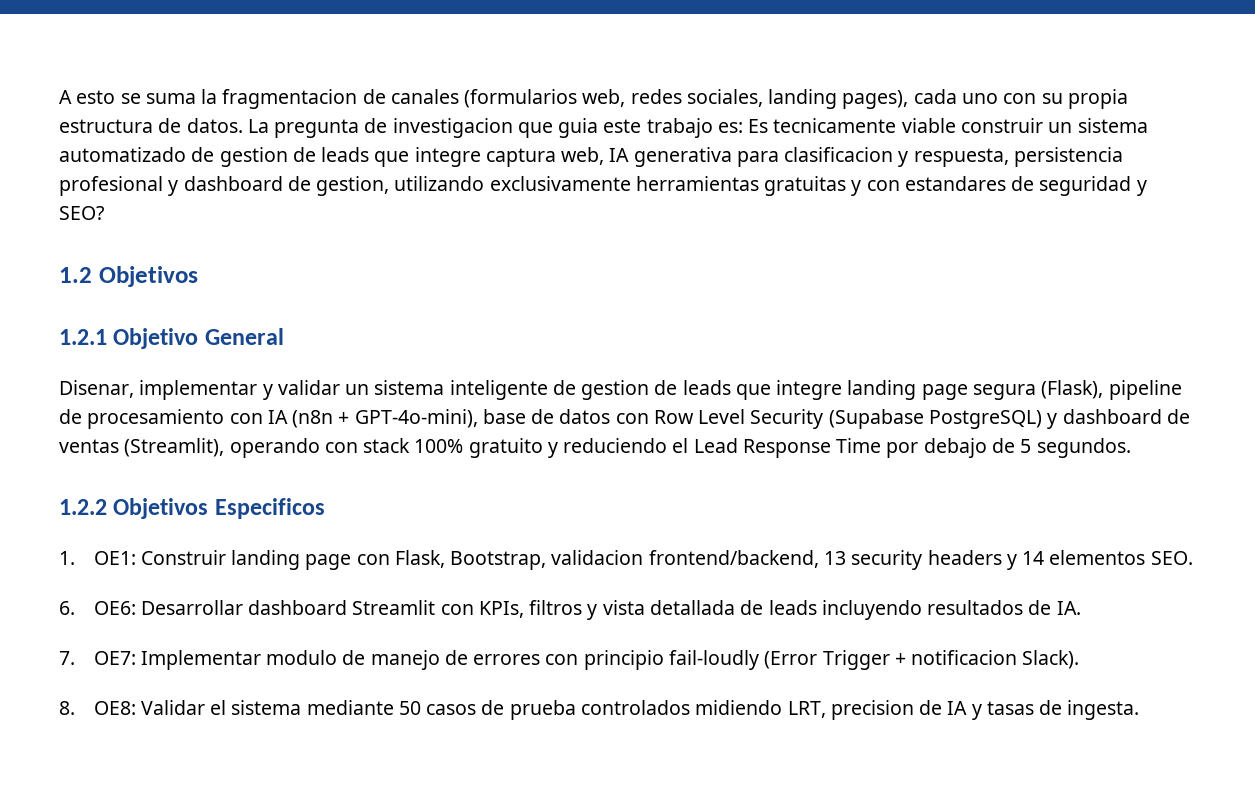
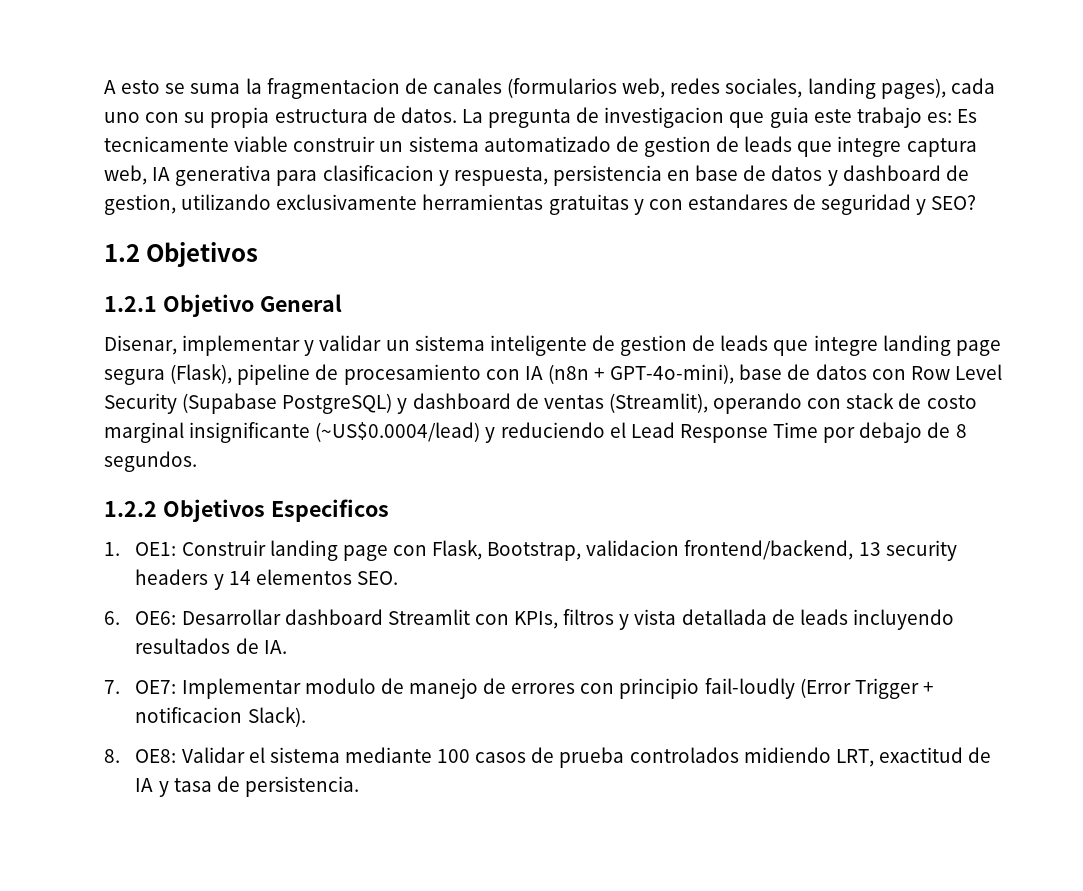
- La pregunta de investigacion que guia este trabajo es: Es tecnicamente viable construir un sistema automatizado de gestion de leads que integre captura web, IA generativa para clasificacion y respuesta, persistencia profesional y dashboard de gestion, utilizando exclusivamente herramientas gratuitas y con estandares de seguridad y SEO?
+ La pregunta de investigacion que guia este trabajo es: Es tecnicamente viable construir un sistema automatizado de gestion de leads que integre captura web, IA generativa para clasificacion y respuesta, persistencia en base de datos y dashboard de gestion, utilizando exclusivamente herramientas gratuitas y con estandares de seguridad y SEO?
- Disenar, implementar y validar un sistema inteligente de gestion de leads que integre landing page segura (Flask), pipeline de procesamiento con IA (n8n + GPT-4o-mini), base de datos con Row Level Security (Supabase PostgreSQL) y dashboard de ventas (Streamlit), operando con stack 100% gratuito y reduciendo el Lead Response Time por debajo de 5 segundos.
+ Disenar, implementar y validar un sistema inteligente de gestion de leads que integre landing page segura (Flask), pipeline de procesamiento con IA (n8n + GPT-4o-mini), base de datos con Row Level Security (Supabase PostgreSQL) y dashboard de ventas (Streamlit), operando con stack de costo marginal insignificante (~US$0.0004/lead) y reduciendo el Lead Response Time por debajo de 8 segundos.
- 8. OE8: Validar el sistema mediante 50 casos de prueba controlados midiendo LRT, precision de IA y tasas de ingesta.
+ 8. OE8: Validar el sistema mediante 100 casos de prueba controlados midiendo LRT, exactitud de IA y tasa de persistencia.

